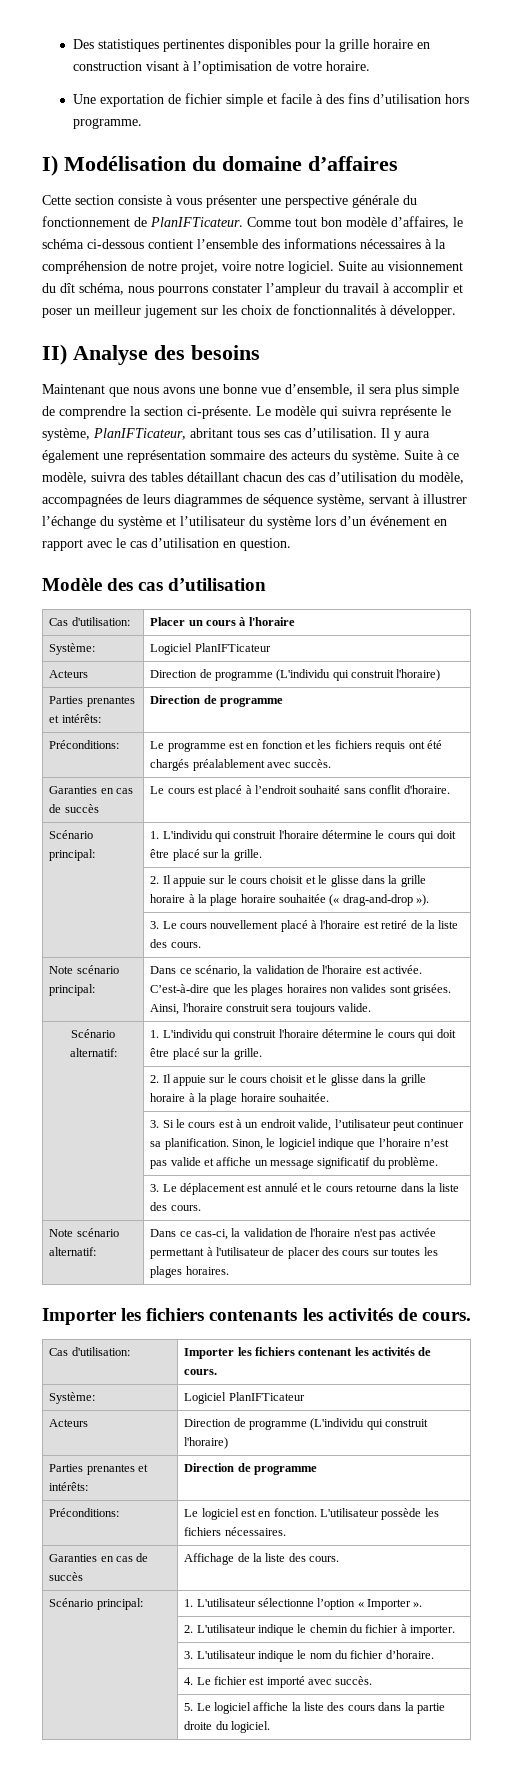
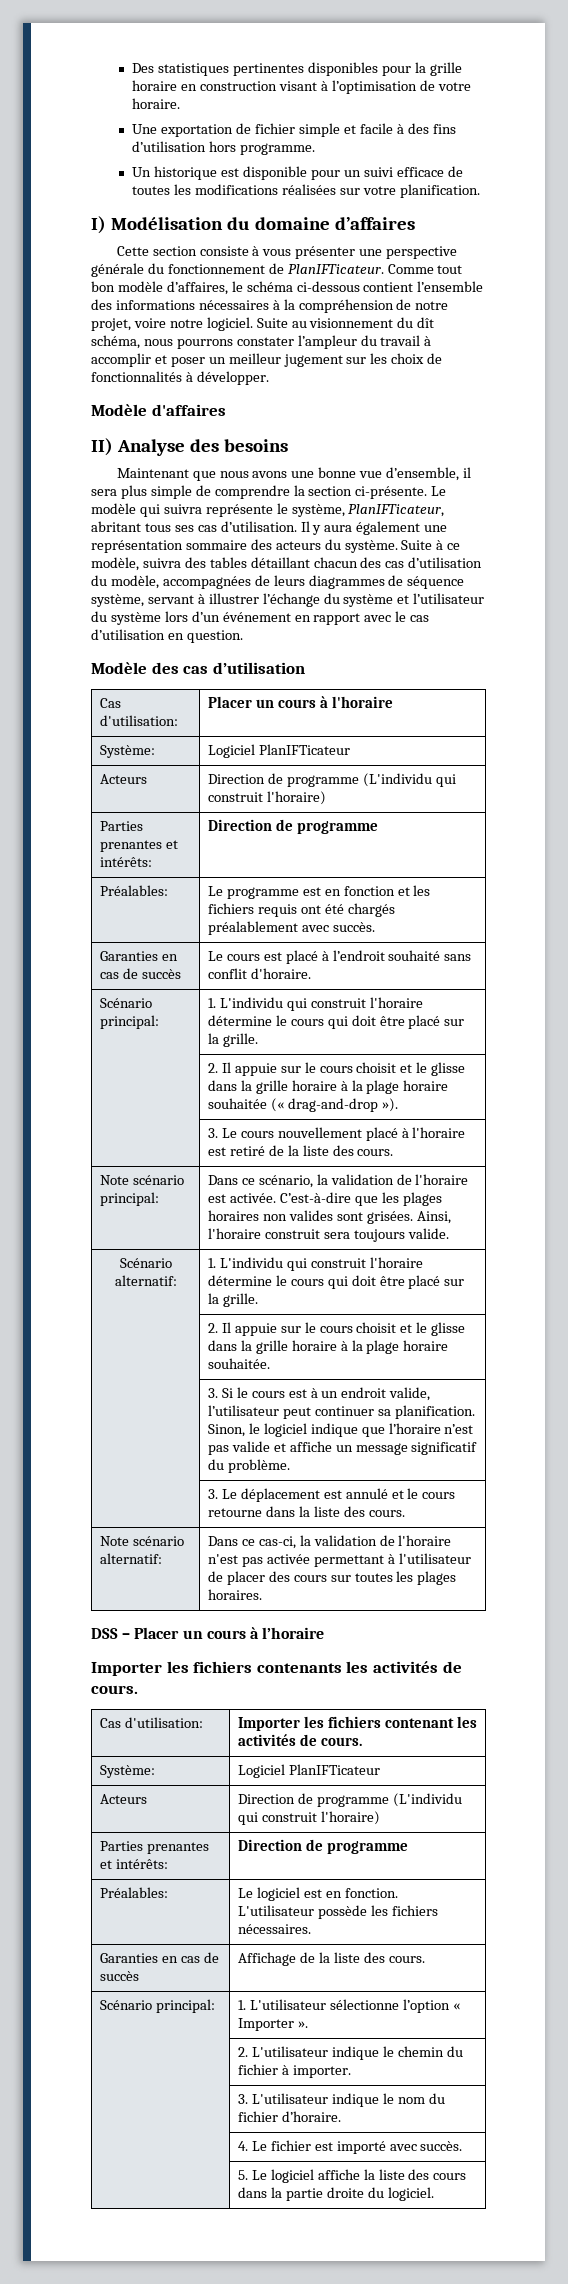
+ Un historique est disponible pour un suivi efficace de toutes les modifications réalisées sur votre planification.
+ Modèle d'affaires
- Préconditions: | Le programme est en fonction et les fichiers requis ont été chargés préalablement avec succès.
+ Préalables: | Le programme est en fonction et les fichiers requis ont été chargés préalablement avec succès.
+ DSS – Placer un cours à l’horaire
- Préconditions: | Le logiciel est en fonction. L'utilisateur possède les fichiers nécessaires.
+ Préalables: | Le logiciel est en fonction. L'utilisateur possède les fichiers nécessaires.

